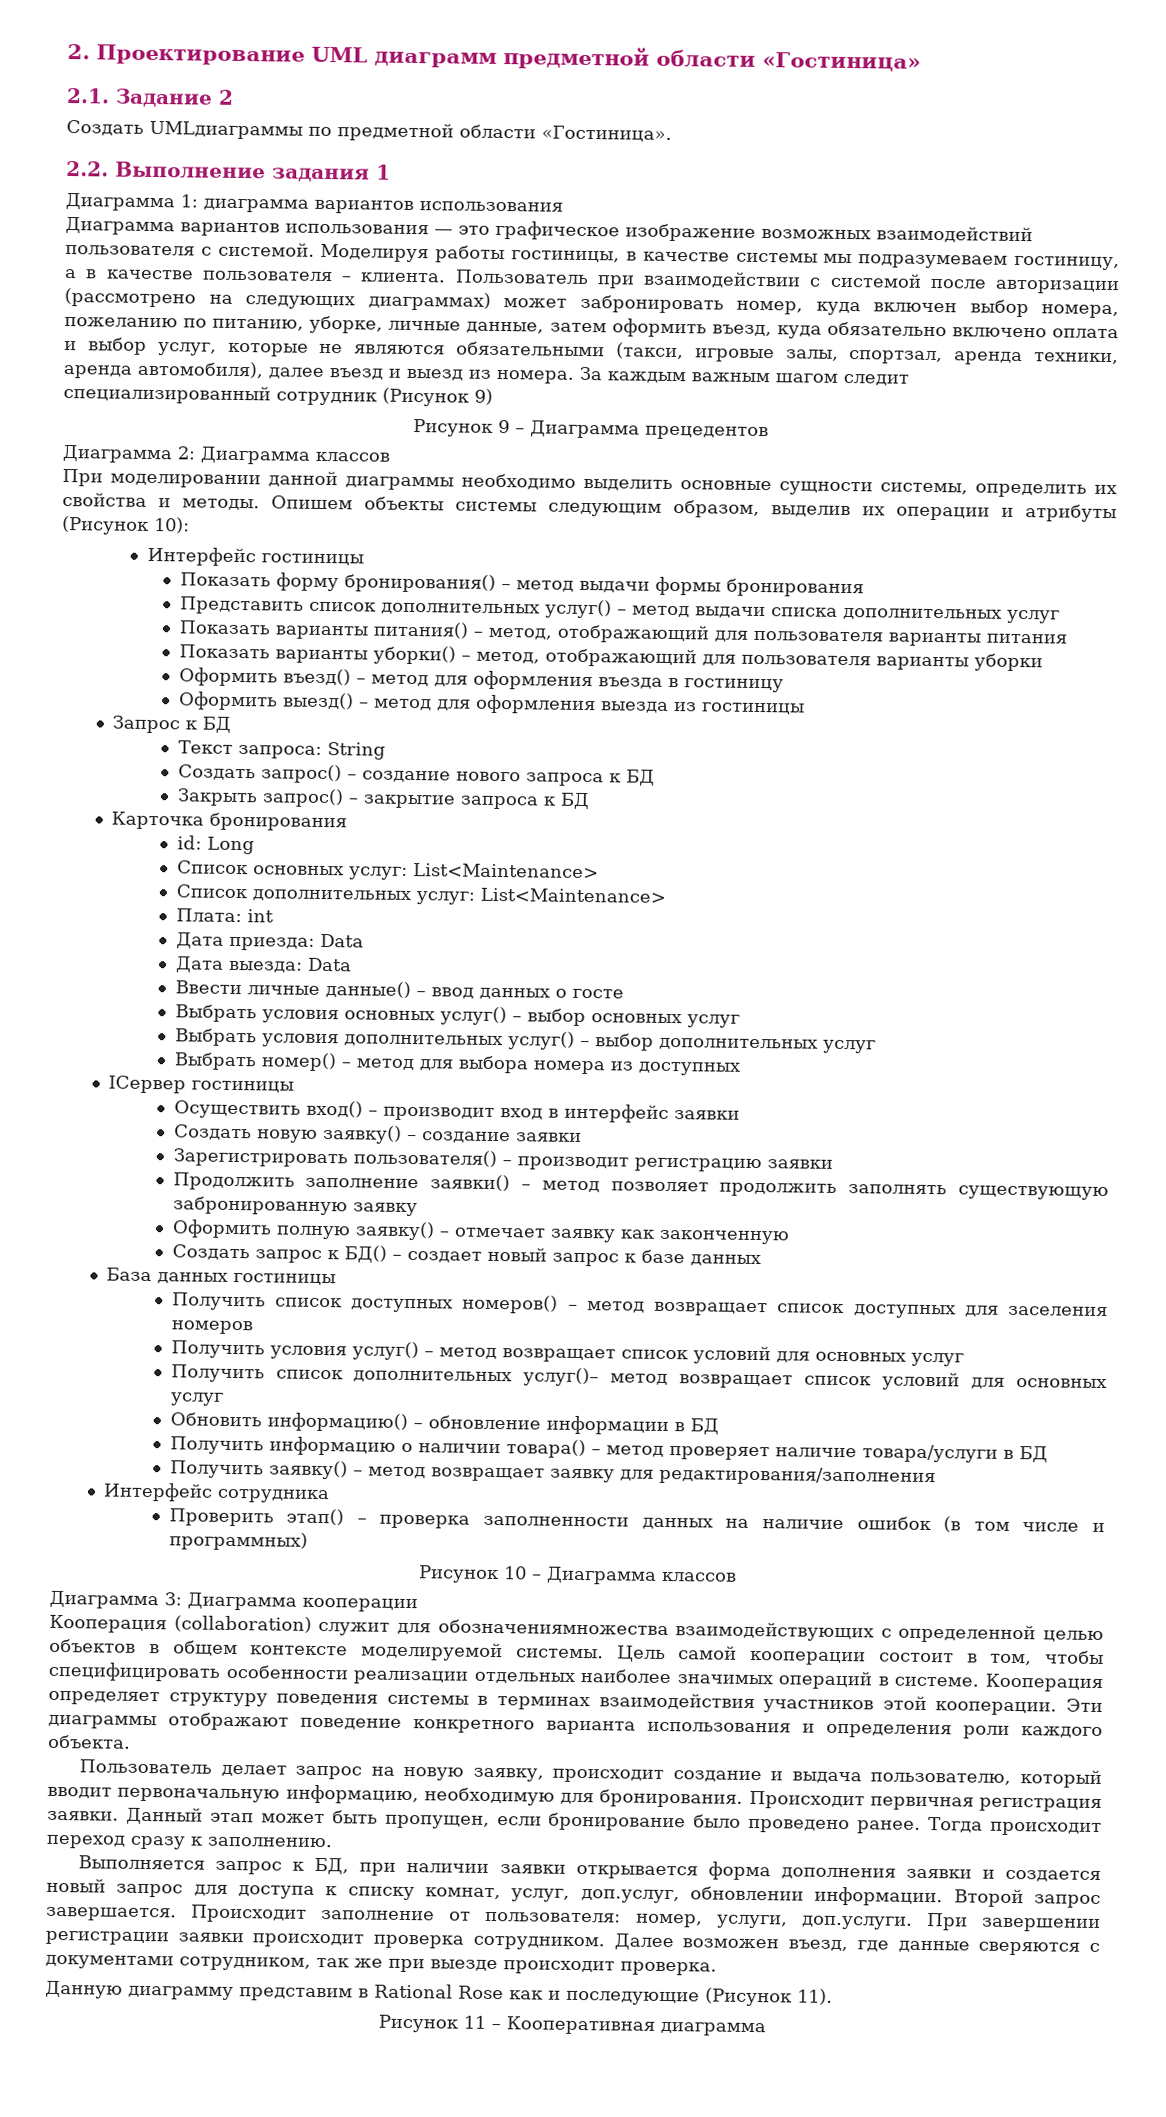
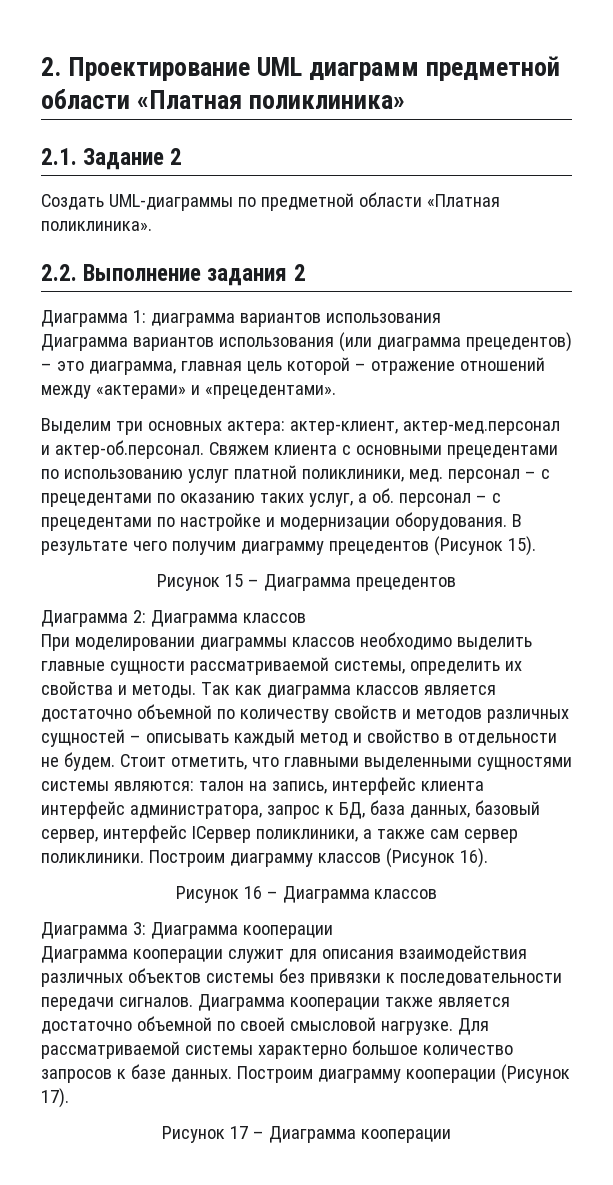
- 2. Проектирование UML диаграмм предметной области «Гостиница»
+ 2. Проектирование UML диаграмм предметной области «Платная поликлиника»
- Создать UMLдиаграммы по предметной области «Гостиница».
+ Создать UML-диаграммы по предметной области «Платная поликлиника».
- 2.2. Выполнение задания 1
+ 2.2. Выполнение задания 2
- Диаграмма вариантов использования — это графическое изображение возможных взаимодействий пользователя с системой. Моделируя работы гостиницы, в качестве системы мы подразумеваем гостиницу, а в качестве пользователя – клиента. Пользователь при взаимодействии с системой после авторизации (рассмотрено на следующих диаграммах) может забронировать номер, куда включен выбор номера, пожеланию по питанию, уборке, личные данные, затем оформить въезд, куда обязательно включено оплата и выбор услуг, которые не являются обязательными (такси, игровые залы, спортзал, аренда техники, аренда автомобиля), далее въезд и выезд из номера. За каждым важным шагом следит специализированный сотрудник (Рисунок 9)
- Рисунок 9 – Диаграмма прецедентов
+ Диаграмма вариантов использования (или диаграмма прецедентов) – это диаграмма, главная цель которой – отражение отношений между «актерами» и «прецедентами».
+ Выделим три основных актера: актер-клиент, актер-мед.персонал и актер-об.персонал. Свяжем клиента с основными прецедентами по использованию услуг платной поликлиники, мед. персонал – с прецедентами по оказанию таких услуг, а об. персонал – с прецедентами по настройке и модернизации оборудования. В результате чего получим диаграмму прецедентов (Рисунок 15).
+ Рисунок 15 – Диаграмма прецедентов
- При моделировании данной диаграммы необходимо выделить основные сущности системы, определить их свойства и методы.
+ При моделировании диаграммы классов необходимо выделить главные сущности рассматриваемой системы, определить их свойства и методы.
- Опишем объекты системы следующим образом, выделив их операции и атрибуты (Рисунок 10):
- Интерфейс гостиницы
- Показать форму бронирования() – метод выдачи формы бронирования
- Представить список дополнительных услуг() – метод выдачи списка дополнительных услуг
- Показать варианты питания() – метод, отображающий для пользователя варианты питания
- Показать варианты уборки() – метод, отображающий для пользователя варианты уборки
- Оформить въезд() – метод для оформления въезда в гостиницу
- Оформить выезд() – метод для оформления выезда из гостиницы
- Запрос к БД
- Текст запроса: String
- Создать запрос() – создание нового запроса к БД
- Закрыть запрос() – закрытие запроса к БД
- Карточка бронирования
- id: Long
- Список основных услуг: List<Maintenance>
- Список дополнительных услуг: List<Maintenance>
- Плата: int
- Дата приезда: Data
- Дата выезда: Data
- Ввести личные данные() – ввод данных о госте
- Выбрать условия основных услуг() – выбор основных услуг
- Выбрать условия дополнительных услуг() – выбор дополнительных услуг
- Выбрать номер() – метод для выбора номера из доступных
- IСервер гостиницы
- Осуществить вход() – производит вход в интерфейс заявки
- Создать новую заявку() – создание заявки
- Зарегистрировать пользователя() – производит регистрацию заявки
- Продолжить заполнение заявки() – метод позволяет продолжить заполнять существующую забронированную заявку
- Оформить полную заявку() – отмечает заявку как законченную
- Создать запрос к БД() – создает новый запрос к базе данных
- База данных гостиницы
- Получить список доступных номеров() – метод возвращает список доступных для заселения номеров
- Получить условия услуг() – метод возвращает список условий для основных услуг
- Получить список дополнительных услуг()– метод возвращает список условий для основных услуг
- Обновить информацию() – обновление информации в БД
- Получить информацию о наличии товара() – метод проверяет наличие товара/услуги в БД
- Получить заявку() – метод возвращает заявку для редактирования/заполнения
- Интерфейс сотрудника
- Проверить этап() – проверка заполненности данных на наличие ошибок (в том числе и программных)
- Рисунок 10 – Диаграмма классов
+ Так как диаграмма классов является достаточно объемной по количеству свойств и методов различных сущностей – описывать каждый метод и свойство в отдельности не будем. Стоит отметить, что главными выделенными сущностями системы являются: талон на запись, интерфейс клиента интерфейс администратора, запрос к БД, база данных, базовый сервер, интерфейс IСервер поликлиники, а также сам сервер поликлиники. Построим диаграмму классов (Рисунок 16).
+ Рисунок 16 – Диаграмма классов
- Кооперация (collaboration) служит для обозначениямножества взаимодействующих с определенной целью объектов в общем контексте моделируемой системы. Цель самой кооперации состоит в том, чтобы специфицировать особенности реализации отдельных наиболее значимых операций в системе. Кооперация определяет структуру поведения системы в терминах взаимодействия участников этой кооперации. Эти диаграммы отображают поведение конкретного варианта использования и определения роли каждого объекта.
- Пользователь делает запрос на новую заявку, происходит создание и выдача пользователю, который вводит первоначальную информацию, необходимую для бронирования. Происходит первичная регистрация заявки. Данный этап может быть пропущен, если бронирование было проведено ранее. Тогда происходит переход сразу к заполнению.
- Выполняется запрос к БД, при наличии заявки открывается форма дополнения заявки и создается новый запрос для доступа к списку комнат, услуг, доп.услуг, обновлении информации. Второй запрос завершается. Происходит заполнение от пользователя: номер, услуги, доп.услуги. При завершении регистрации заявки происходит проверка сотрудником. Далее возможен въезд, где данные сверяются с документами сотрудником, так же при выезде происходит проверка.
- Данную диаграмму представим в Rational Rose как и последующие (Рисунок 11).
- Рисунок 11 – Кооперативная диаграмма
+ Диаграмма кооперации служит для описания взаимодействия различных объектов системы без привязки к последовательности передачи сигналов. Диаграмма кооперации также является достаточно объемной по своей смысловой нагрузке. Для рассматриваемой системы характерно большое количество запросов к базе данных. Построим диаграмму кооперации (Рисунок 17).
+ Рисунок 17 – Диаграмма кооперации

